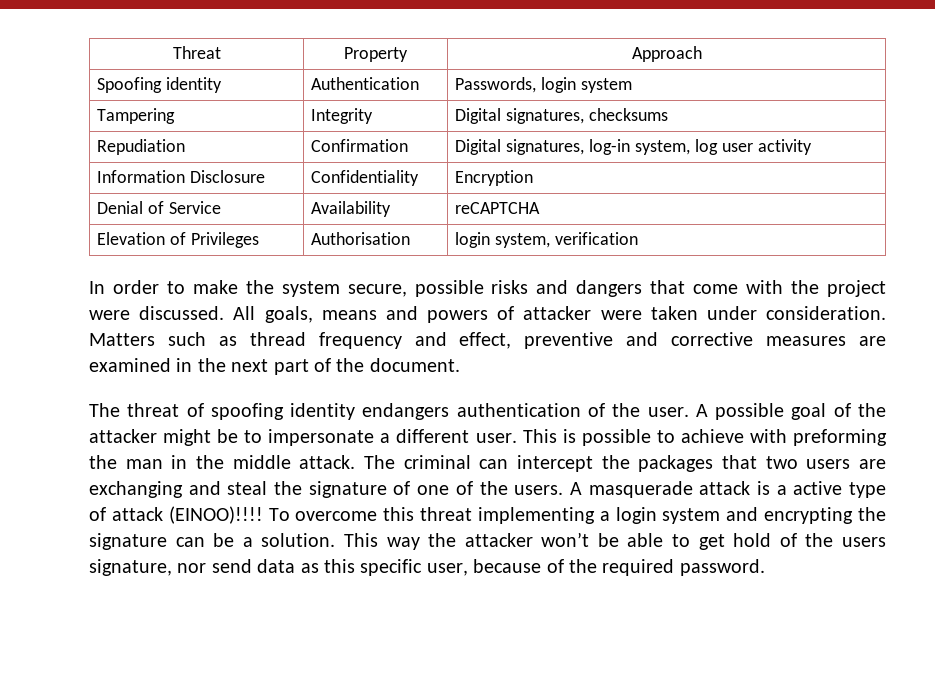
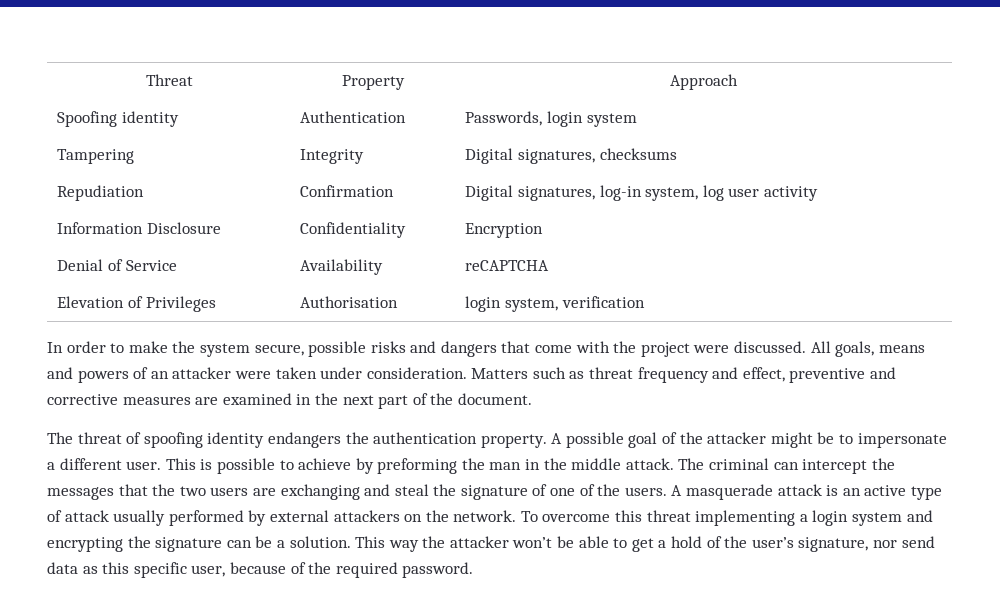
- All goals, means and powers of attacker were taken under consideration.
+ All goals, means and powers of an attacker were taken under consideration.
- Matters such as thread frequency and effect, preventive and corrective measures are examined in the next part of the document.
+ Matters such as threat frequency and effect, preventive and corrective measures are examined in the next part of the document.
- The threat of spoofing identity endangers authentication of the user.
+ The threat of spoofing identity endangers the authentication property.
- This is possible to achieve with preforming the man in the middle attack.
+ This is possible to achieve by preforming the man in the middle attack.
- The criminal can intercept the packages that two users are exchanging and steal the signature of one of the users.
+ The criminal can intercept the messages that the two users are exchanging and steal the signature of one of the users.
- A masquerade attack is a active type of attack (EINOO)!!!!
+ A masquerade attack is an active type of attack usually performed by external attackers on the network.
- This way the attacker won’t be able to get hold of the users signature, nor send data as this specific user, because of the required password.
+ This way the attacker won’t be able to get a hold of the user’s signature, nor send data as this specific user, because of the required password.

